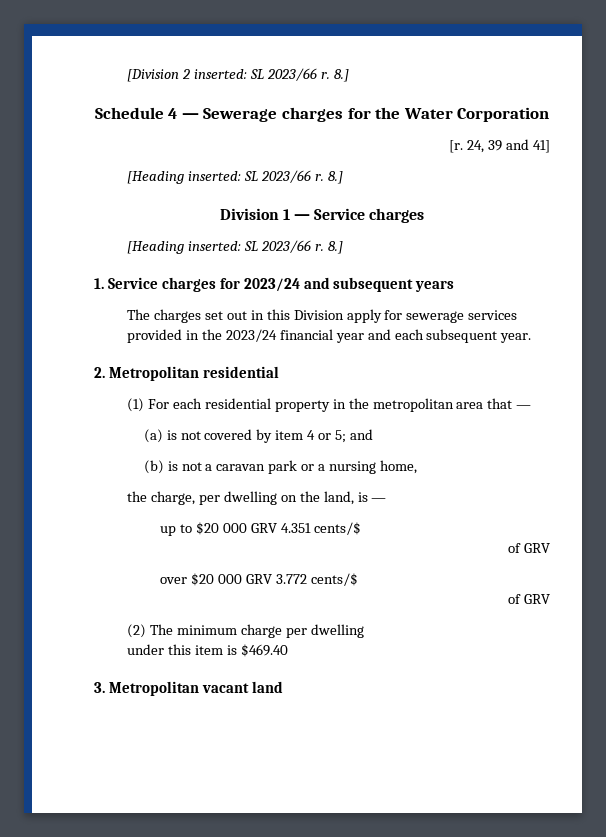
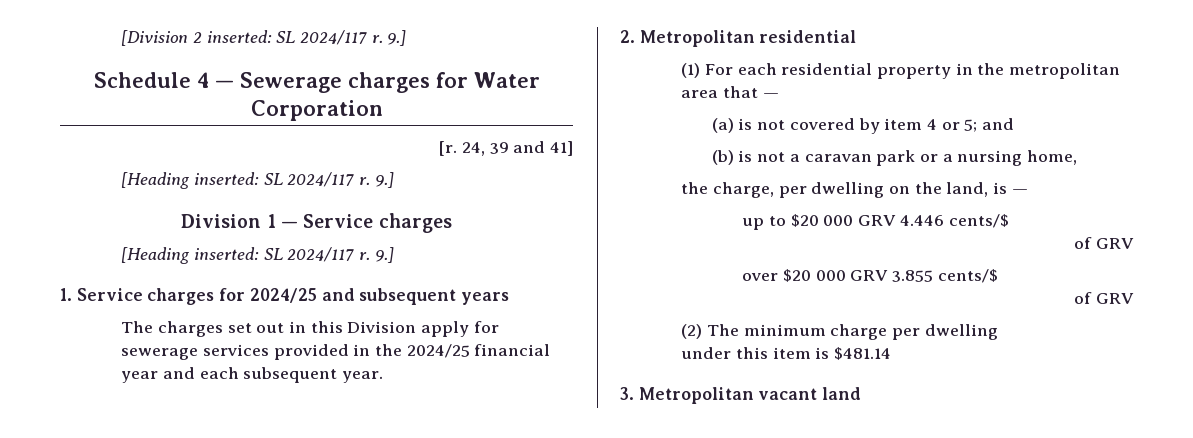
- [Division 2 inserted: SL 2023/66 r. 8.]
+ [Division 2 inserted: SL 2024/117 r. 9.]
- Schedule 4 — Sewerage charges for the Water Corporation
+ Schedule 4 — Sewerage charges for Water Corporation
  24, 39 and 41]
- [Heading inserted: SL 2023/66 r. 8.]
+ [Heading inserted: SL 2024/117 r. 9.]
  Division 1 — Service charges
- [Heading inserted: SL 2023/66 r. 8.]
+ [Heading inserted: SL 2024/117 r. 9.]
- 1. Service charges for 2023/24 and subsequent years
+ 1. Service charges for 2024/25 and subsequent years
- The charges set out in this Division apply for sewerage services provided in the 2023/24 financial year and each subsequent year.
+ The charges set out in this Division apply for sewerage services provided in the 2024/25 financial year and each subsequent year.
- up to $20 000 GRV 4.351 cents/$
+ up to $20 000 GRV 4.446 cents/$
- over $20 000 GRV 3.772 cents/$
+ over $20 000 GRV 3.855 cents/$
- under this item is $469.40
+ under this item is $481.14

